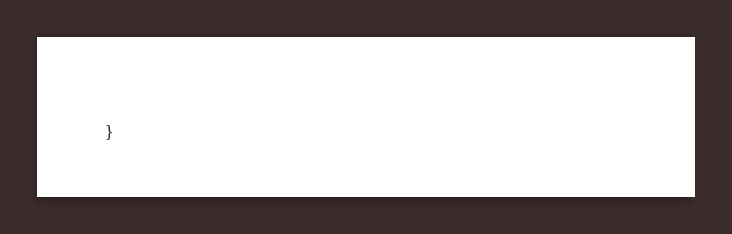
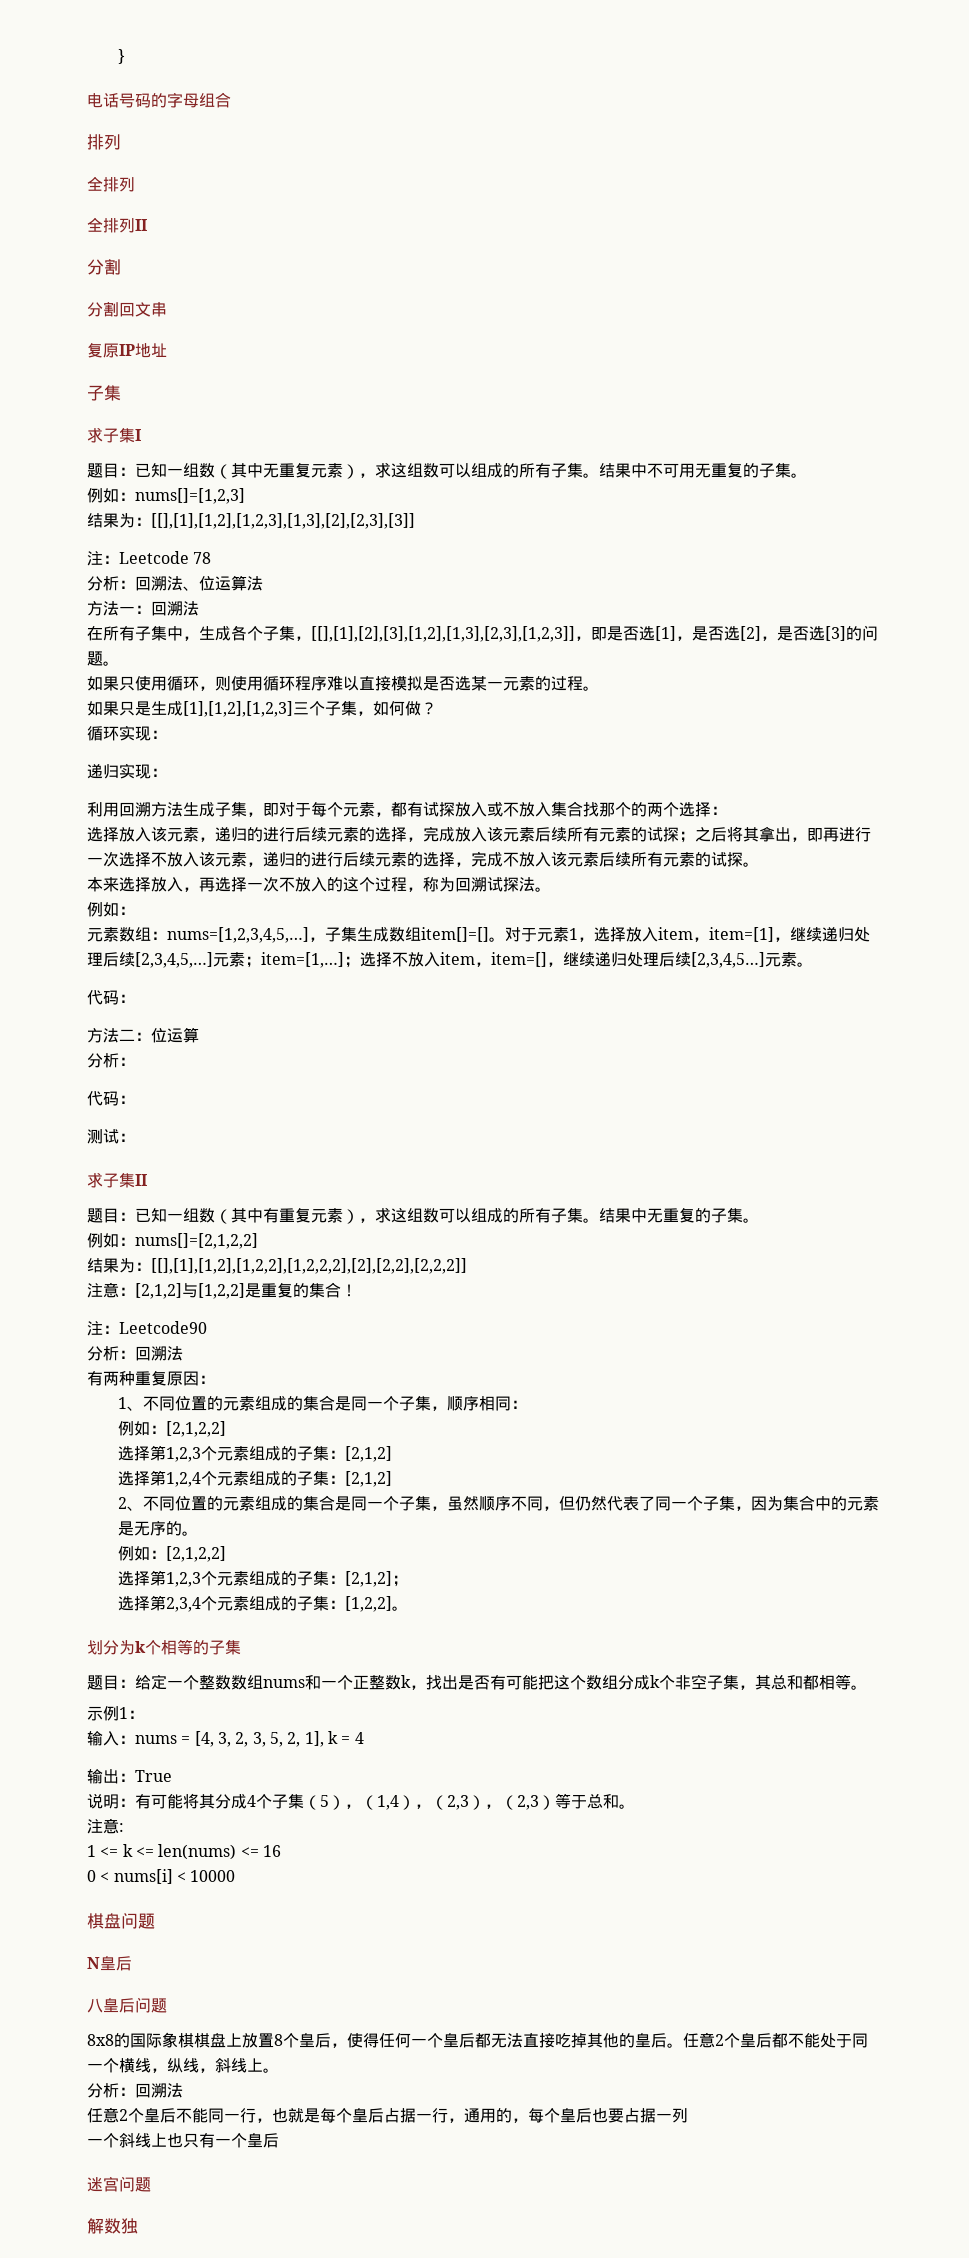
+ 电话号码的字母组合
+ 排列
+ 全排列
+ 全排列II
+ 分割
+ 分割回文串
+ 复原IP地址
+ 子集
+ 求子集I
+ 题目：已知一组数（其中无重复元素），求这组数可以组成的所有子集。结果中不可用无重复的子集。
+ 例如：nums[]=[1,2,3]
+ 结果为：[[],[1],[1,2],[1,2,3],[1,3],[2],[2,3],[3]]
+ 注：Leetcode 78
+ 分析：回溯法、位运算法
+ 方法一：回溯法
+ 在所有子集中，生成各个子集，[[],[1],[2],[3],[1,2],[1,3],[2,3],[1,2,3]]，即是否选[1]，是否选[2]，是否选[3]的问题。
+ 如果只使用循环，则使用循环程序难以直接模拟是否选某一元素的过程。
+ 如果只是生成[1],[1,2],[1,2,3]三个子集，如何做？
+ 循环实现：
+ 递归实现：
+ 利用回溯方法生成子集，即对于每个元素，都有试探放入或不放入集合找那个的两个选择：
+ 选择放入该元素，递归的进行后续元素的选择，完成放入该元素后续所有元素的试探；之后将其拿出，即再进行一次选择不放入该元素，递归的进行后续元素的选择，完成不放入该元素后续所有元素的试探。
+ 本来选择放入，再选择一次不放入的这个过程，称为回溯试探法。
+ 例如：
+ 元素数组：nums=[1,2,3,4,5,…]，子集生成数组item[]=[]。对于元素1，选择放入item，item=[1]，继续递归处理后续[2,3,4,5,…]元素；item=[1,…]；选择不放入item，item=[]，继续递归处理后续[2,3,4,5…]元素。
+ 代码：
+ 方法二：位运算
+ 分析：
+ 代码：
+ 测试：
+ 求子集II
+ 题目：已知一组数（其中有重复元素），求这组数可以组成的所有子集。结果中无重复的子集。
+ 例如：nums[]=[2,1,2,2]
+ 结果为：[[],[1],[1,2],[1,2,2],[1,2,2,2],[2],[2,2],[2,2,2]]
+ 注意：[2,1,2]与[1,2,2]是重复的集合！
+ 注：Leetcode90
+ 分析：回溯法
+ 有两种重复原因：
+ 1、不同位置的元素组成的集合是同一个子集，顺序相同：
+ 例如：[2,1,2,2]
+ 选择第1,2,3个元素组成的子集：[2,1,2]
+ 选择第1,2,4个元素组成的子集：[2,1,2]
+ 2、不同位置的元素组成的集合是同一个子集，虽然顺序不同，但仍然代表了同一个子集，因为集合中的元素是无序的。
+ 例如：[2,1,2,2]
+ 选择第1,2,3个元素组成的子集：[2,1,2]；
+ 选择第2,3,4个元素组成的子集：[1,2,2]。
+ 划分为k个相等的子集
+ 题目：给定一个整数数组nums和一个正整数k，找出是否有可能把这个数组分成k个非空子集，其总和都相等。
+ 示例1：
+ 输入：nums = [4, 3, 2, 3, 5, 2, 1], k = 4
+ 输出：True
+ 说明：有可能将其分成4个子集（5），（1,4），（2,3），（2,3）等于总和。
+ 注意:
+ 1 <= k <= len(nums) <= 16
+ 0 < nums[i] < 10000
+ 棋盘问题
+ N皇后
+ 八皇后问题
+ 8x8的国际象棋棋盘上放置8个皇后，使得任何一个皇后都无法直接吃掉其他的皇后。任意2个皇后都不能处于同一个横线，纵线，斜线上。
+ 分析：回溯法
+ 任意2个皇后不能同一行，也就是每个皇后占据一行，通用的，每个皇后也要占据一列
+ 一个斜线上也只有一个皇后
+ 迷宫问题
+ 解数独

